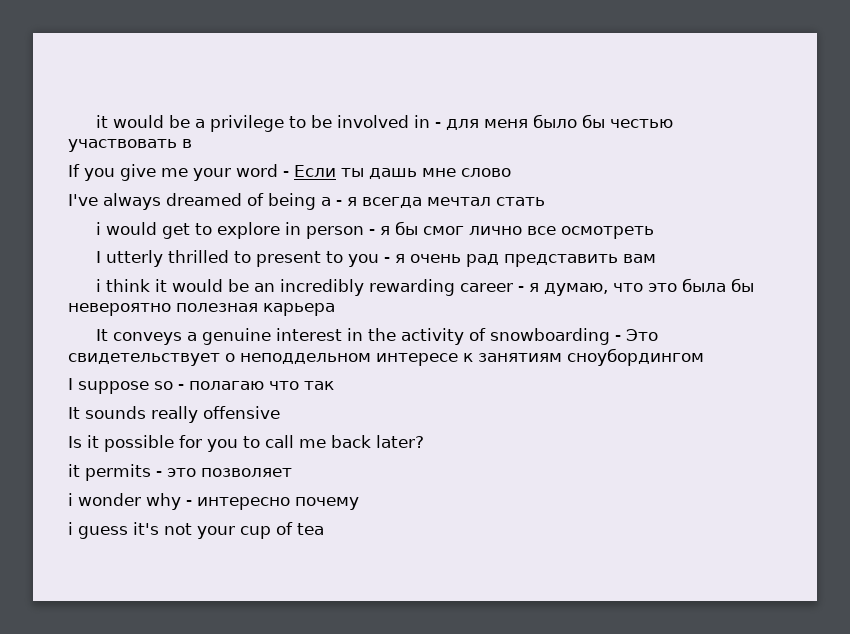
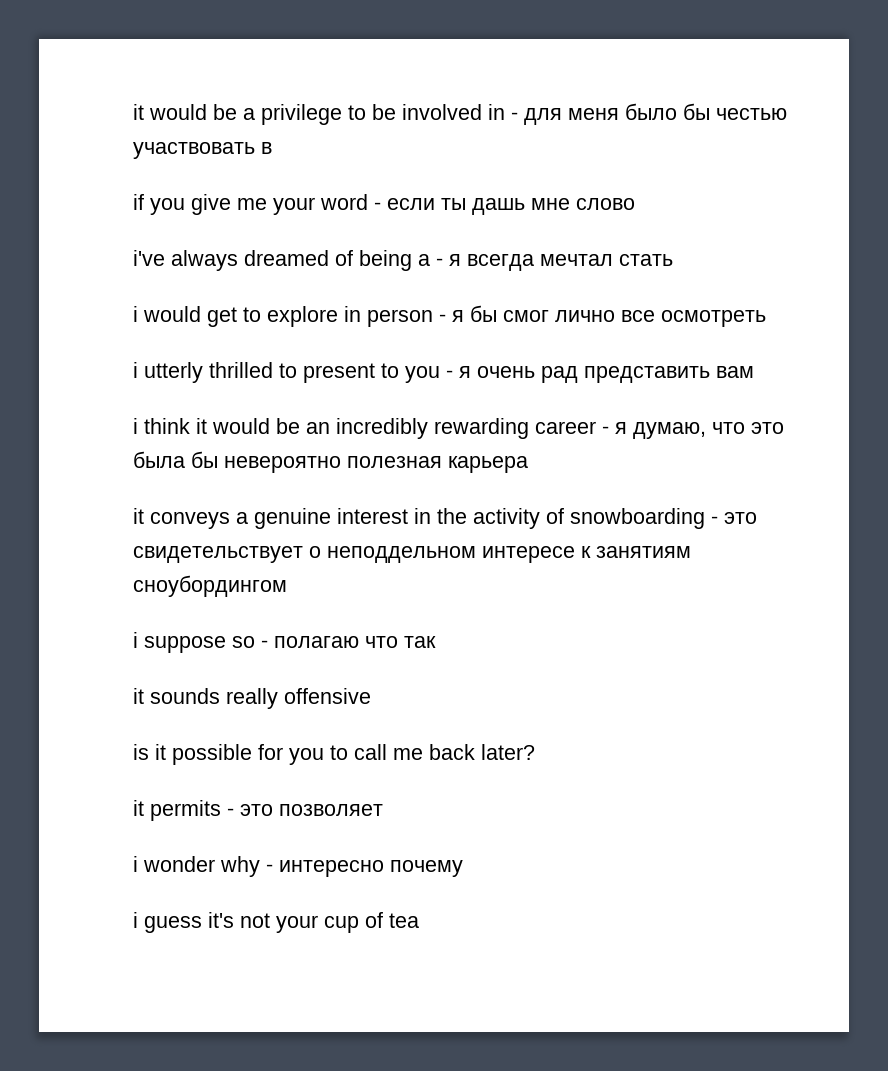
- If you give me your word - Если ты дашь мне слово
+ if you give me your word - если ты дашь мне слово
- I've always dreamed of being a - я всегда мечтал стать
+ i've always dreamed of being a - я всегда мечтал стать
- I utterly thrilled to present to you - я очень рад представить вам
+ i utterly thrilled to present to you - я очень рад представить вам
- It conveys a genuine interest in the activity of snowboarding - Это свидетельствует о неподдельном интересе к занятиям сноубордингом
+ it conveys a genuine interest in the activity of snowboarding - это свидетельствует о неподдельном интересе к занятиям сноубордингом
- I suppose so - полагаю что так
+ i suppose so - полагаю что так
- It sounds really offensive
+ it sounds really offensive
- Is it possible for you to call me back later?
+ is it possible for you to call me back later?

